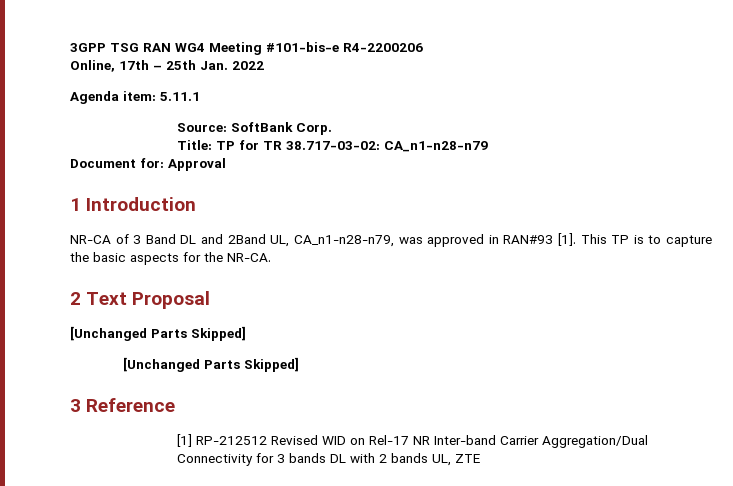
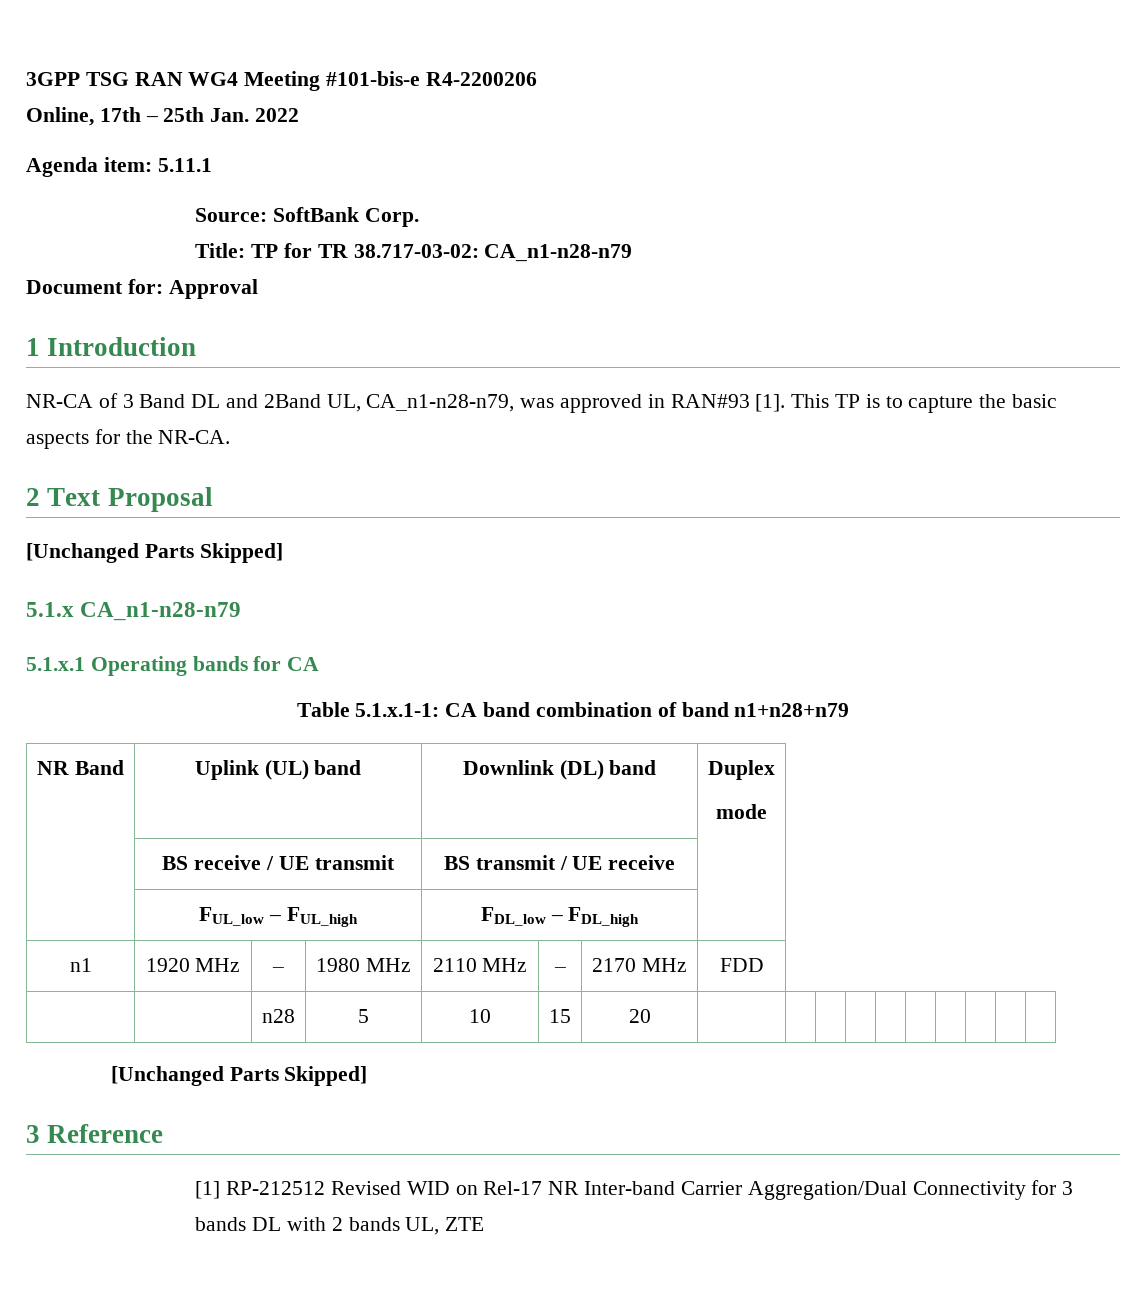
+ 5.1.x CA_n1-n28-n79
+ 5.1.x.1 Operating bands for CA
+ Table 5.1.x.1-1: CA band combination of band n1+n28+n79
+ NR Band | Uplink (UL) band | Downlink (DL) band | Duplex
+ mode
+ | BS receive / UE transmit | BS transmit / UE receive |
+ | FUL_low – FUL_high | FDL_low – FDL_high |
+ n1 | 1920 MHz | – | 1980 MHz | 2110 MHz | – | 2170 MHz | FDD
+ | | n28 | 5 | 10 | 15 | 20 | | | | | | | | | |

